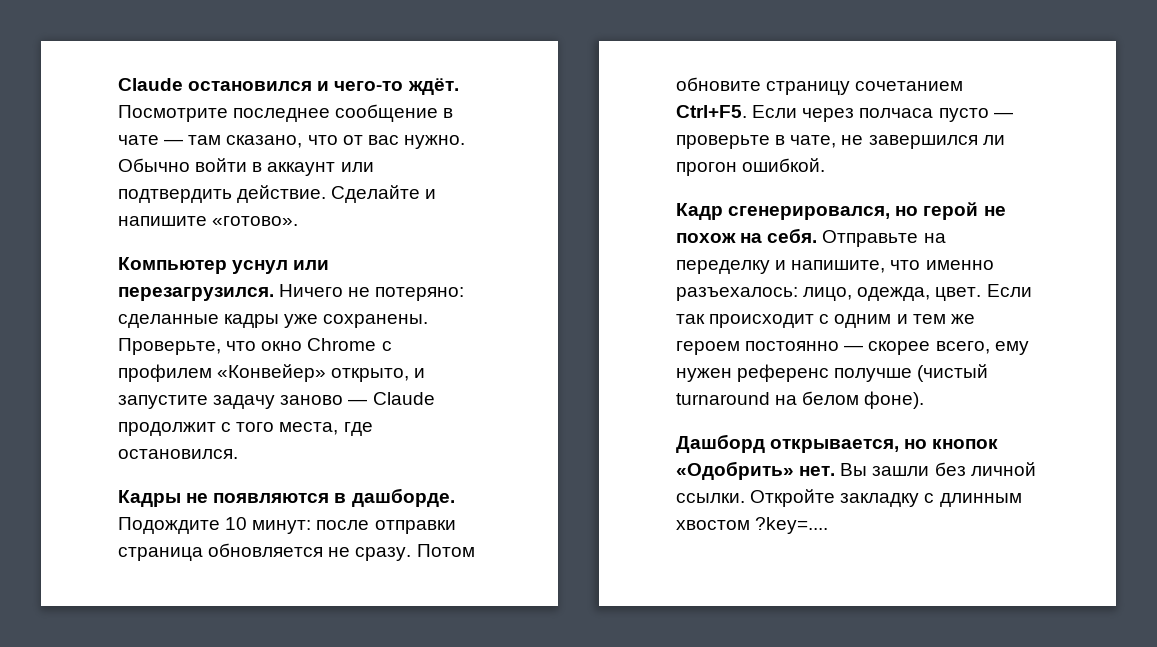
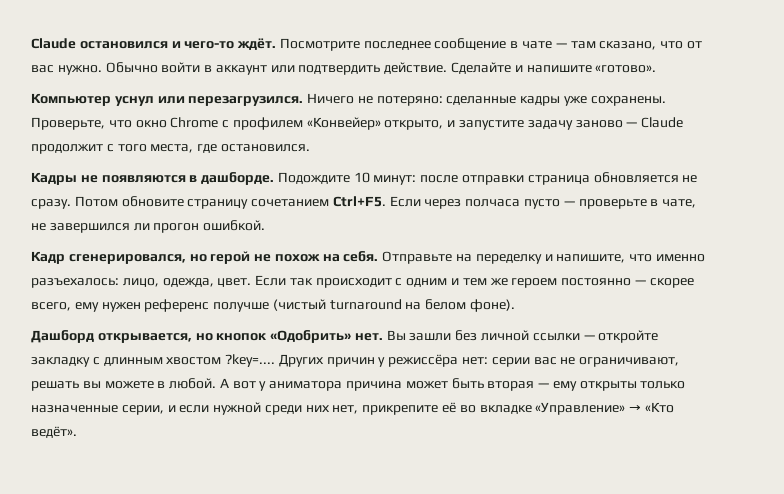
- Вы зашли без личной ссылки. Откройте закладку с длинным хвостом ?key=....
+ Вы зашли без личной ссылки — откройте закладку с длинным хвостом ?key=....
+ Других причин у режиссёра нет: серии вас не ограничивают, решать вы можете в любой. А вот у аниматора причина может быть вторая — ему открыты только назначенные серии, и если нужной среди них нет, прикрепите её во вкладке «Управление» → «Кто ведёт».

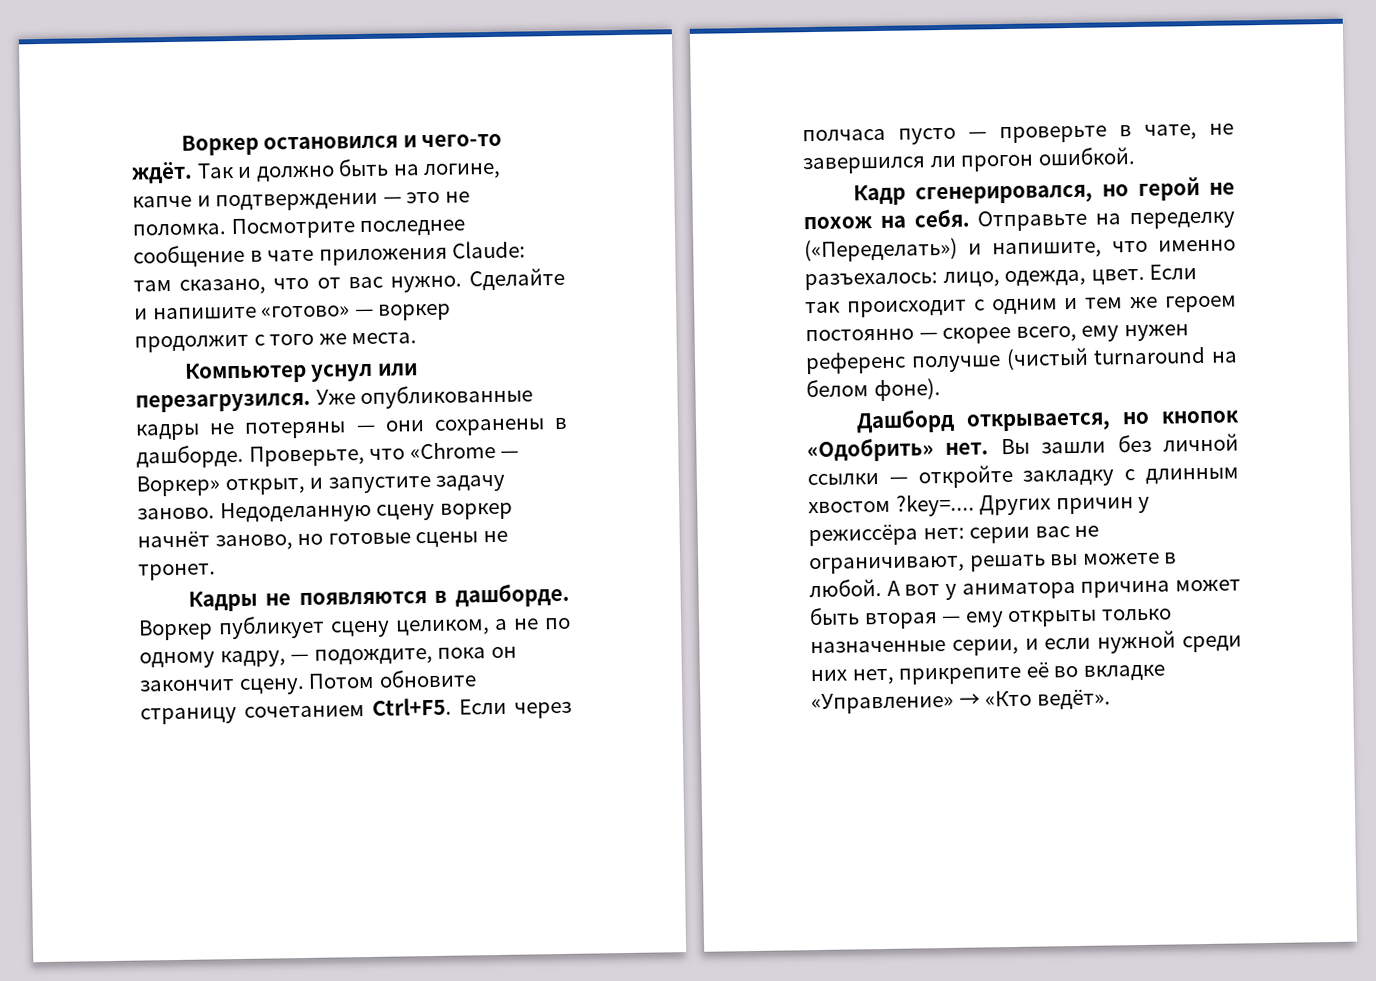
- Claude остановился и чего-то ждёт.
+ Воркер остановился и чего-то ждёт.
+ Так и должно быть на логине, капче и подтверждении — это не поломка.
- Посмотрите последнее сообщение в чате — там сказано, что от вас нужно.
+ Посмотрите последнее сообщение в чате приложения Claude: там сказано, что от вас нужно.
- Обычно войти в аккаунт или подтвердить действие. Сделайте и напишите «готово».
- Компьютер уснул или перезагрузился. Ничего не потеряно: сделанные кадры уже сохранены. Проверьте, что окно Chrome с профилем «Конвейер» открыто, и запустите задачу заново — Claude продолжит с того места, где остановился.
+ Сделайте и напишите «готово» — воркер продолжит с того же места.
+ Компьютер уснул или перезагрузился. Уже опубликованные кадры не потеряны — они сохранены в дашборде. Проверьте, что «Chrome — Воркер» открыт, и запустите задачу заново. Недоделанную сцену воркер начнёт заново, но готовые сцены не тронет.
- Подождите 10 минут: после отправки страница обновляется не сразу.
+ Воркер публикует сцену целиком, а не по одному кадру, — подождите, пока он закончит сцену.
- Отправьте на переделку и напишите, что именно разъехалось: лицо, одежда, цвет.
+ Отправьте на переделку («Переделать») и напишите, что именно разъехалось: лицо, одежда, цвет.

